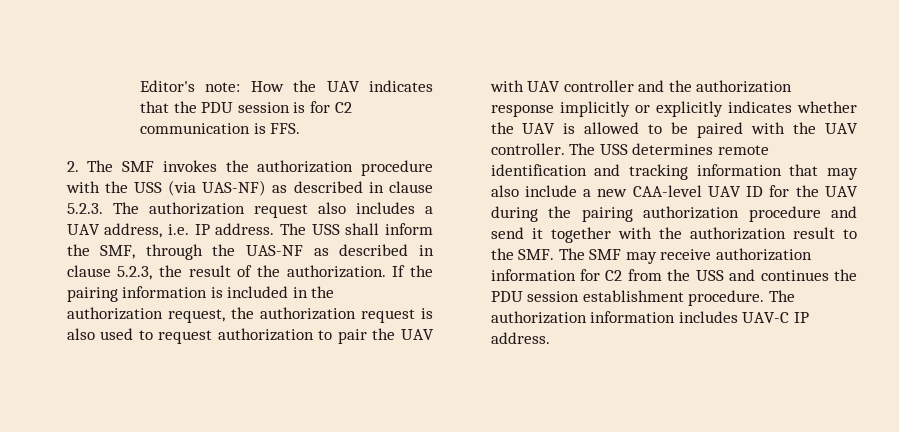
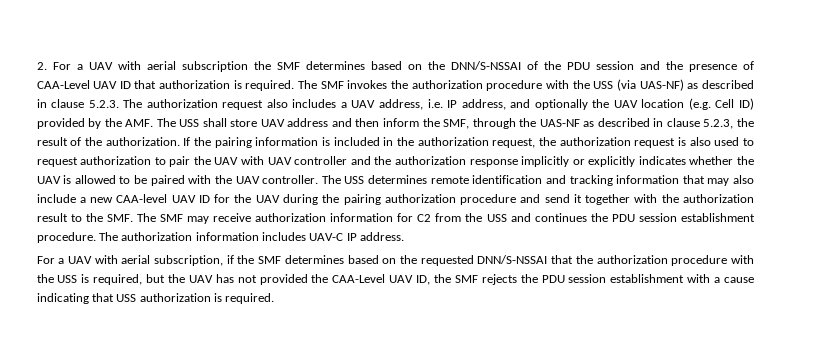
- Editor's note: How the UAV indicates that the PDU session is for C2 communication is FFS.
- 2. The SMF invokes the authorization procedure with the USS (via UAS-NF) as described in clause 5.2.3. The authorization request also includes a UAV address, i.e. IP address. The USS shall inform the SMF, through the UAS-NF as described in clause 5.2.3, the result of the authorization.
+ 2. For a UAV with aerial subscription the SMF determines based on the DNN/S-NSSAI of the PDU session and the presence of CAA-Level UAV ID that authorization is required. The SMF invokes the authorization procedure with the USS (via UAS-NF) as described in clause 5.2.3. The authorization request also includes a UAV address, i.e. IP address, and optionally the UAV location (e.g. Cell ID) provided by the AMF. The USS shall store UAV address and then inform the SMF, through the UAS-NF as described in clause 5.2.3, the result of the authorization.
+ For a UAV with aerial subscription, if the SMF determines based on the requested DNN/S-NSSAI that the authorization procedure with the USS is required, but the UAV has not provided the CAA-Level UAV ID, the SMF rejects the PDU session establishment with a cause indicating that USS authorization is required.

